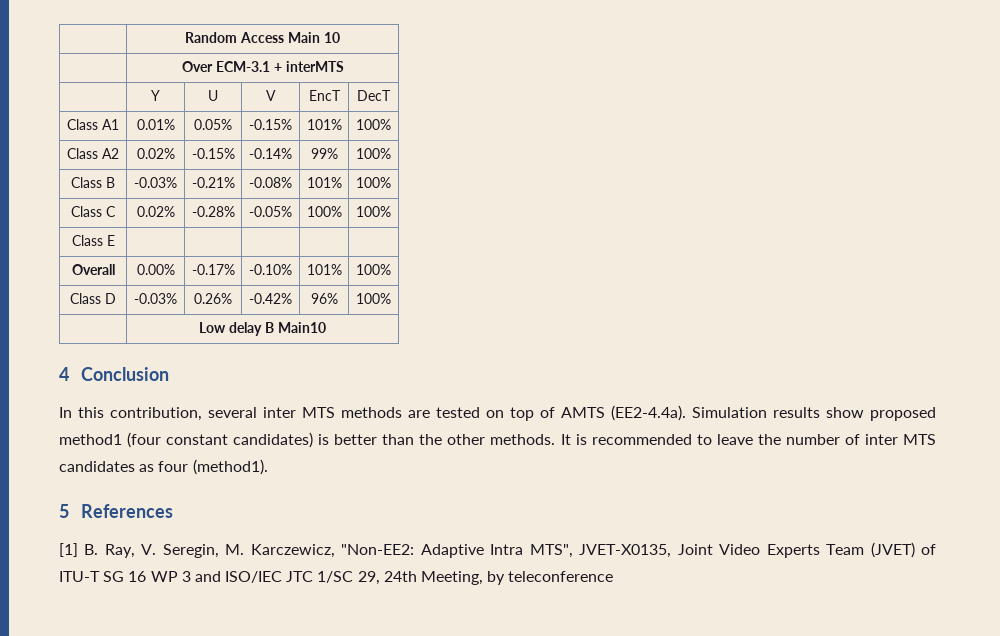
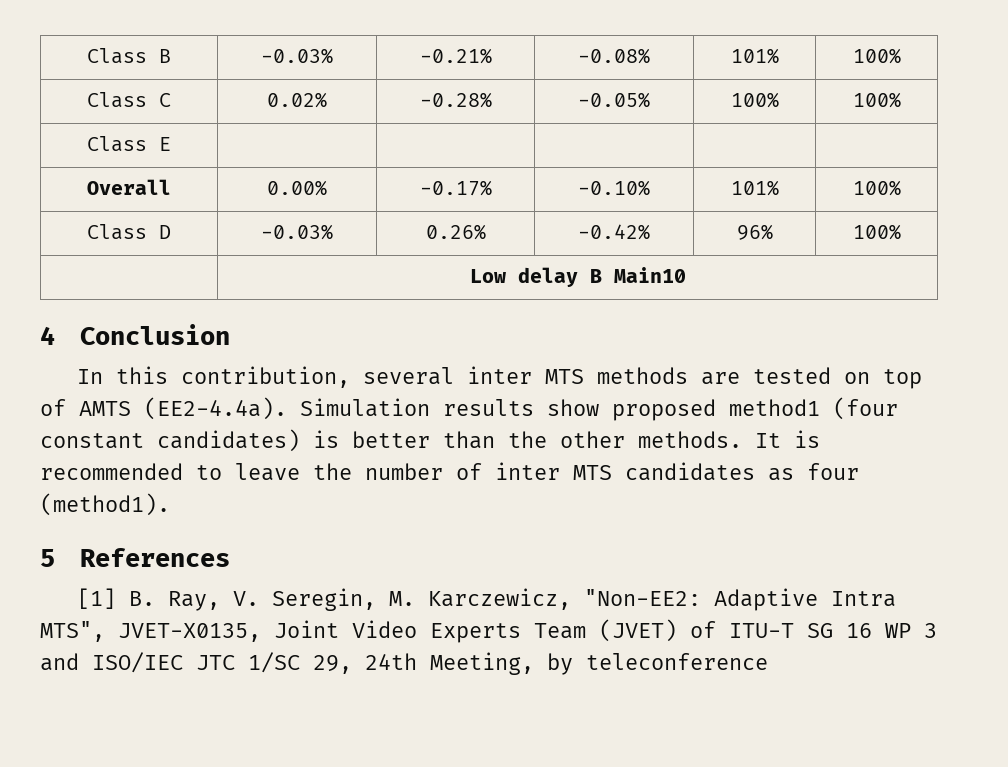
- | Random Access Main 10
- | Over ECM-3.1 + interMTS
- | Y | U | V | EncT | DecT
- Class A1 | 0.01% | 0.05% | -0.15% | 101% | 100%
- Class A2 | 0.02% | -0.15% | -0.14% | 99% | 100%

